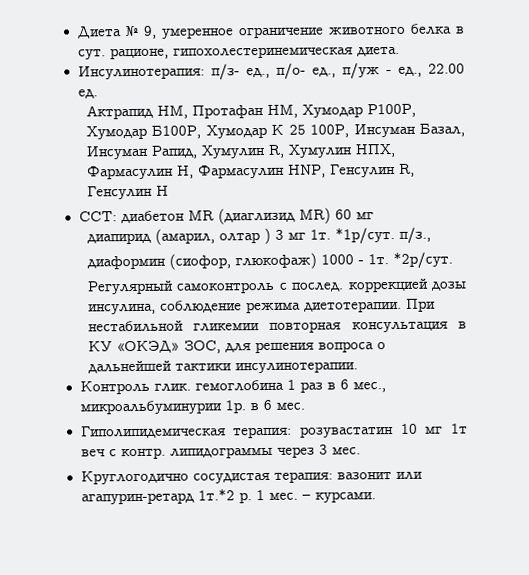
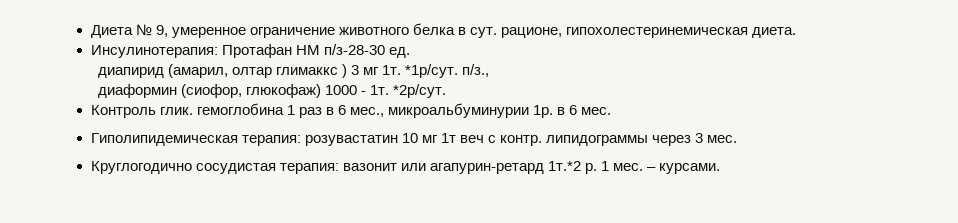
- Инсулинотерапия: п/з- ед., п/о- ед., п/уж - ед., 22.00 ед.
- Актрапид НМ, Протафан НМ, Хумодар Р100Р, Хумодар Б100Р, Хумодар К 25 100Р, Инсуман Базал, Инсуман Рапид, Хумулин R, Хумулин НПХ, Фармасулин Н, Фармасулин НNР, Генсулин R, Генсулин Н
- ССТ: диабетон МR (диаглизид МR) 60 мг
+ Инсулинотерапия: Протафан НМ п/з-28-30 ед.
- диапирид (амарил, олтар ) 3 мг 1т.
+ диапирид (амарил, олтар глимаккс ) 3 мг 1т.
- Регулярный самоконтроль с послед. коррекцией дозы инсулина, соблюдение режима диетотерапии. При нестабильной гликемии повторная консультация в КУ «ОКЭД» ЗОС, для решения вопроса о дальнейшей тактики инсулинотерапии.

